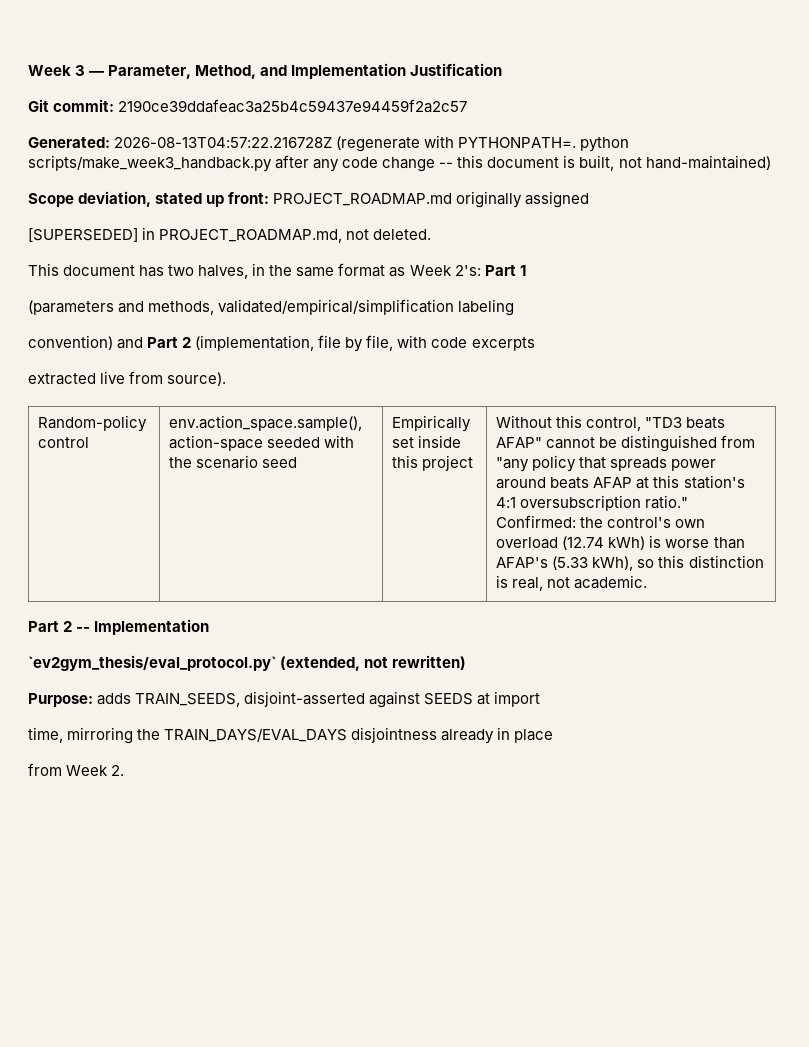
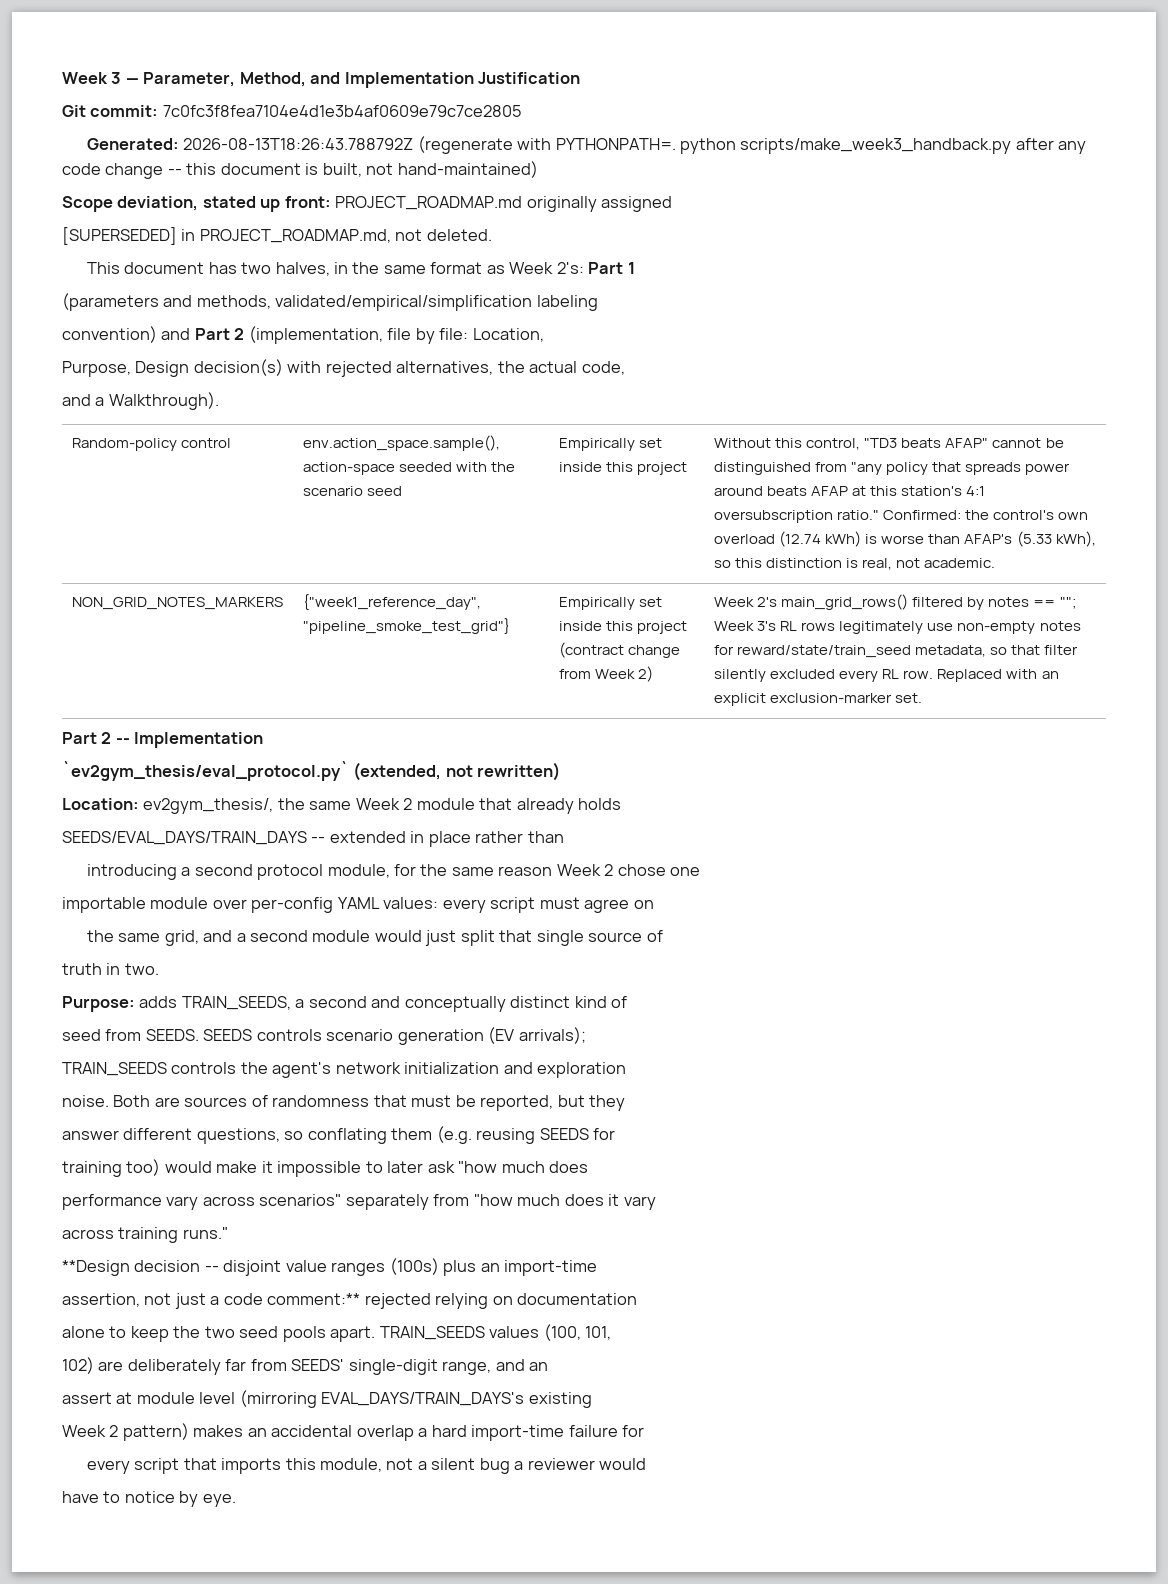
- Git commit: 2190ce39ddafeac3a25b4c59437e94459f2a2c57
+ Git commit: 7c0fc3f8fea7104e4d1e3b4af0609e79c7ce2805
- Generated: 2026-08-13T04:57:22.216728Z (regenerate with PYTHONPATH=. python scripts/make_week3_handback.py after any code change -- this document is built, not hand-maintained)
+ Generated: 2026-08-13T18:26:43.788792Z (regenerate with PYTHONPATH=. python scripts/make_week3_handback.py after any code change -- this document is built, not hand-maintained)
- convention) and Part 2 (implementation, file by file, with code excerpts
- extracted live from source).
+ convention) and Part 2 (implementation, file by file: Location,
+ Purpose, Design decision(s) with rejected alternatives, the actual code,
+ and a Walkthrough).
+ NON_GRID_NOTES_MARKERS | {"week1_reference_day", "pipeline_smoke_test_grid"} | Empirically set inside this project (contract change from Week 2) | Week 2's main_grid_rows() filtered by notes == ""; Week 3's RL rows legitimately use non-empty notes for reward/state/train_seed metadata, so that filter silently excluded every RL row. Replaced with an explicit exclusion-marker set.
- Purpose: adds TRAIN_SEEDS, disjoint-asserted against SEEDS at import
- time, mirroring the TRAIN_DAYS/EVAL_DAYS disjointness already in place
- from Week 2.
+ Location: ev2gym_thesis/, the same Week 2 module that already holds
+ SEEDS/EVAL_DAYS/TRAIN_DAYS -- extended in place rather than
+ introducing a second protocol module, for the same reason Week 2 chose one
+ importable module over per-config YAML values: every script must agree on
+ the same grid, and a second module would just split that single source of
+ truth in two.
+ Purpose: adds TRAIN_SEEDS, a second and conceptually distinct kind of
+ seed from SEEDS. SEEDS controls scenario generation (EV arrivals);
+ TRAIN_SEEDS controls the agent's network initialization and exploration
+ noise. Both are sources of randomness that must be reported, but they
+ answer different questions, so conflating them (e.g. reusing SEEDS for
+ training too) would make it impossible to later ask "how much does
+ performance vary across scenarios" separately from "how much does it vary
+ across training runs."
+ **Design decision -- disjoint value ranges (100s) plus an import-time
+ assertion, not just a code comment:** rejected relying on documentation
+ alone to keep the two seed pools apart. TRAIN_SEEDS values (100, 101,
+ 102) are deliberately far from SEEDS' single-digit range, and an
+ assert at module level (mirroring EVAL_DAYS/TRAIN_DAYS's existing
+ Week 2 pattern) makes an accidental overlap a hard import-time failure for
+ every script that imports this module, not a silent bug a reviewer would
+ have to notice by eye.

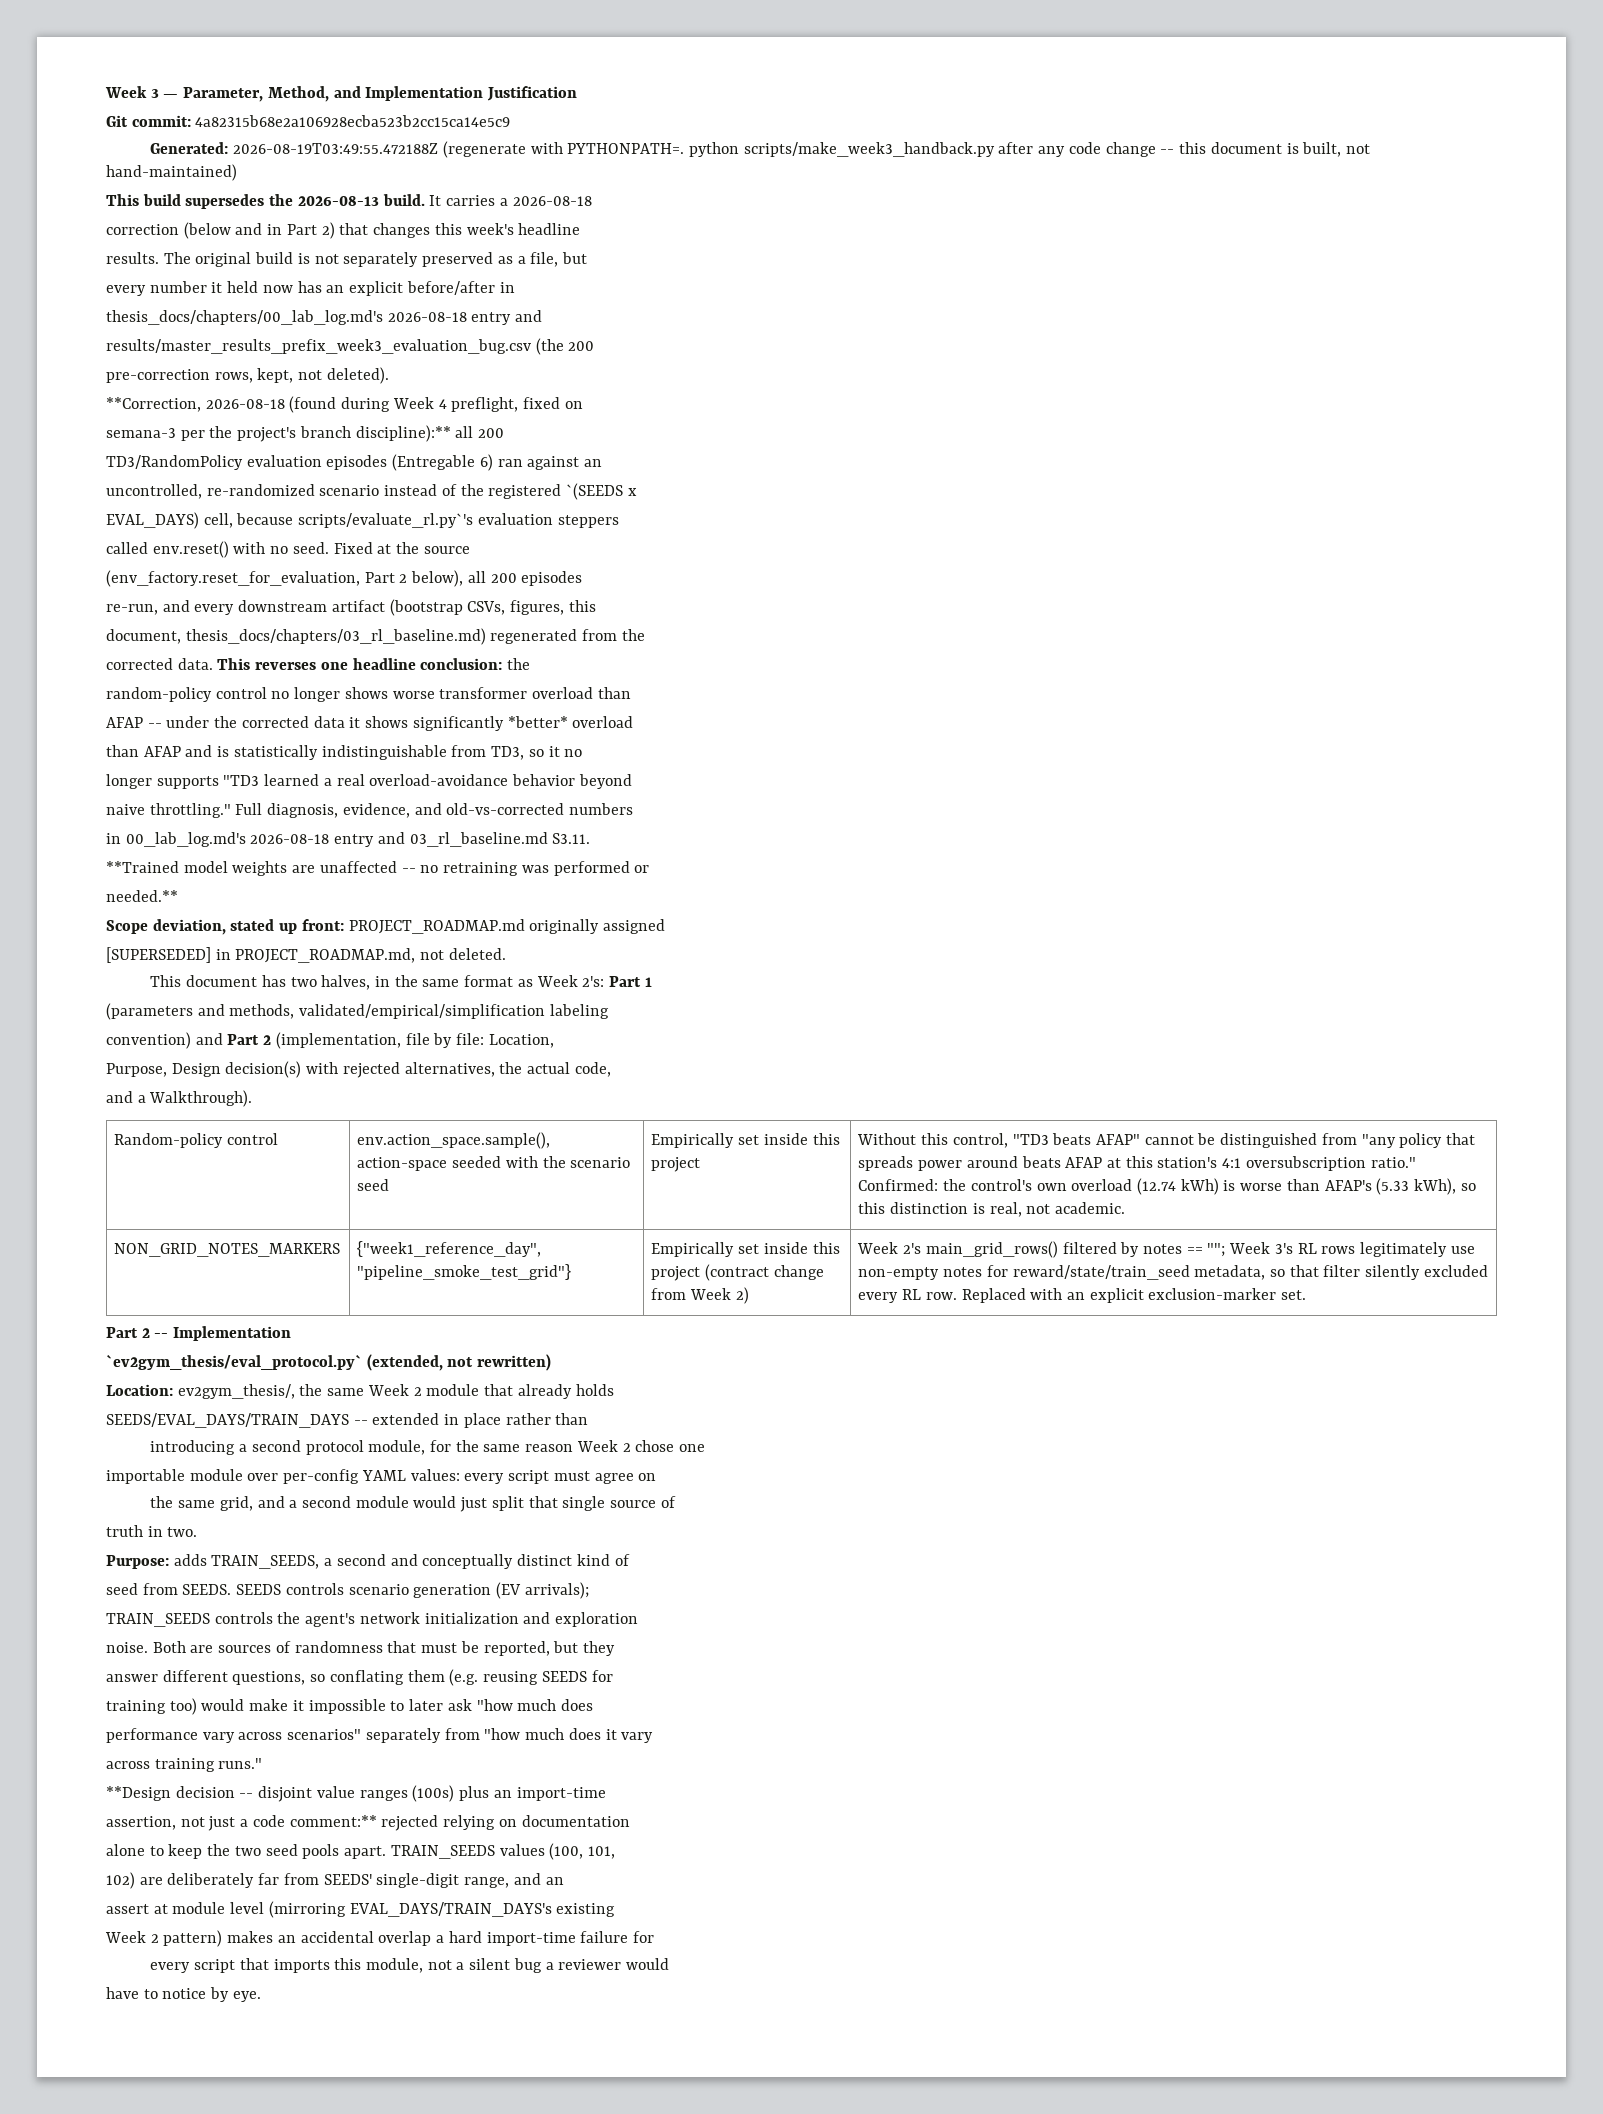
- Git commit: 7c0fc3f8fea7104e4d1e3b4af0609e79c7ce2805
+ Git commit: 4a82315b68e2a106928ecba523b2cc15ca14e5c9
- Generated: 2026-08-13T18:26:43.788792Z (regenerate with PYTHONPATH=. python scripts/make_week3_handback.py after any code change -- this document is built, not hand-maintained)
+ Generated: 2026-08-19T03:49:55.472188Z (regenerate with PYTHONPATH=. python scripts/make_week3_handback.py after any code change -- this document is built, not hand-maintained)
+ This build supersedes the 2026-08-13 build. It carries a 2026-08-18
+ correction (below and in Part 2) that changes this week's headline
+ results. The original build is not separately preserved as a file, but
+ every number it held now has an explicit before/after in
+ thesis_docs/chapters/00_lab_log.md's 2026-08-18 entry and
+ results/master_results_prefix_week3_evaluation_bug.csv (the 200
+ pre-correction rows, kept, not deleted).
+ **Correction, 2026-08-18 (found during Week 4 preflight, fixed on
+ semana-3 per the project's branch discipline):** all 200
+ TD3/RandomPolicy evaluation episodes (Entregable 6) ran against an
+ uncontrolled, re-randomized scenario instead of the registered `(SEEDS x
+ EVAL_DAYS) cell, because scripts/evaluate_rl.py`'s evaluation steppers
+ called env.reset() with no seed. Fixed at the source
+ (env_factory.reset_for_evaluation, Part 2 below), all 200 episodes
+ re-run, and every downstream artifact (bootstrap CSVs, figures, this
+ document, thesis_docs/chapters/03_rl_baseline.md) regenerated from the
+ corrected data. This reverses one headline conclusion: the
+ random-policy control no longer shows worse transformer overload than
+ AFAP -- under the corrected data it shows significantly *better* overload
+ than AFAP and is statistically indistinguishable from TD3, so it no
+ longer supports "TD3 learned a real overload-avoidance behavior beyond
+ naive throttling." Full diagnosis, evidence, and old-vs-corrected numbers
+ in 00_lab_log.md's 2026-08-18 entry and 03_rl_baseline.md S3.11.
+ **Trained model weights are unaffected -- no retraining was performed or
+ needed.**

